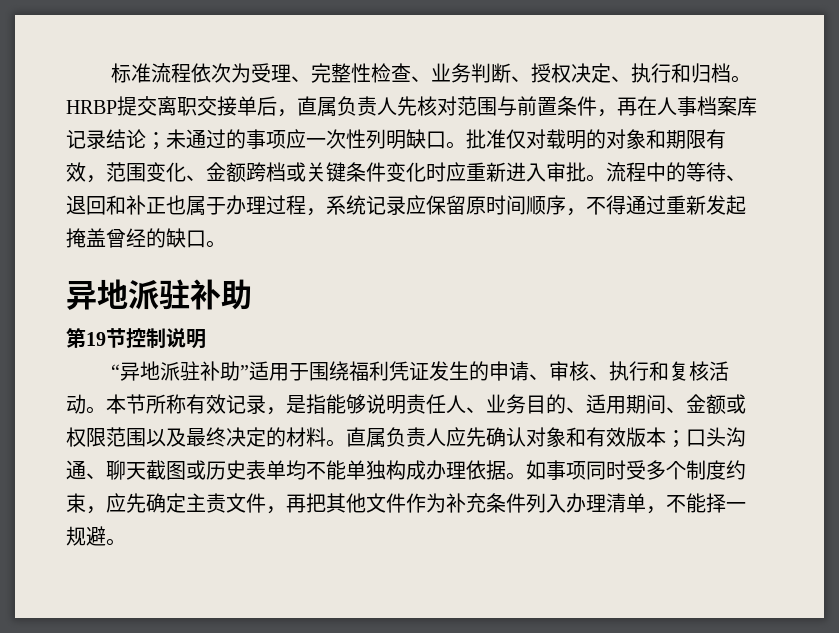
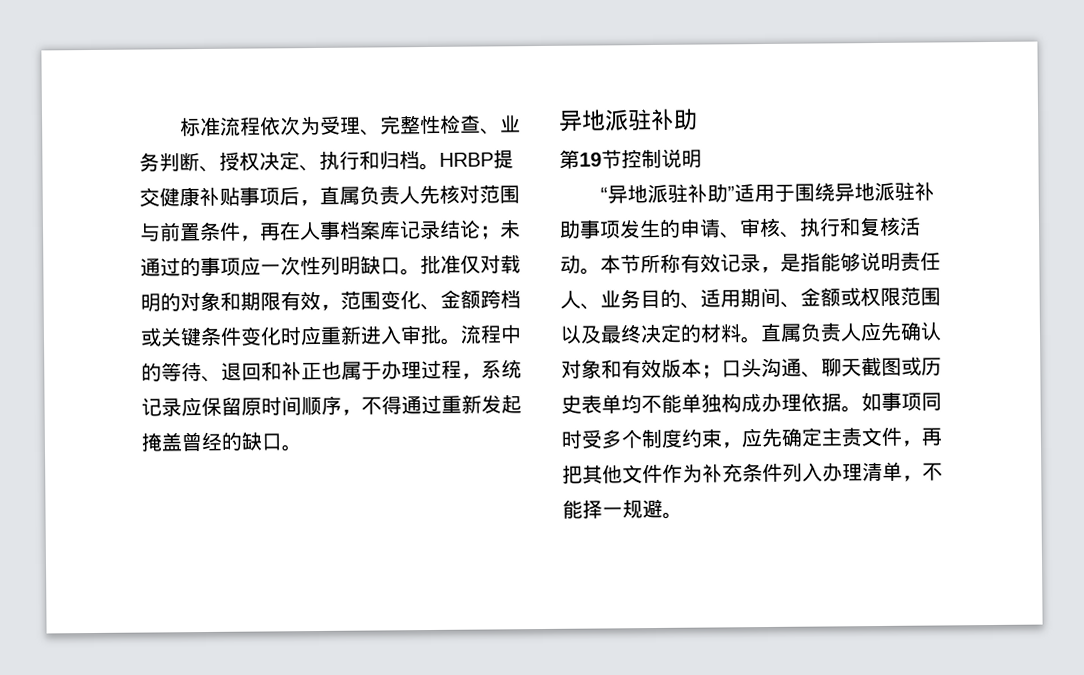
- HRBP提交离职交接单后，直属负责人先核对范围与前置条件，再在人事档案库记录结论；未通过的事项应一次性列明缺口。
+ HRBP提交健康补贴事项后，直属负责人先核对范围与前置条件，再在人事档案库记录结论；未通过的事项应一次性列明缺口。
- “异地派驻补助”适用于围绕福利凭证发生的申请、审核、执行和复核活动。
+ “异地派驻补助”适用于围绕异地派驻补助事项发生的申请、审核、执行和复核活动。

